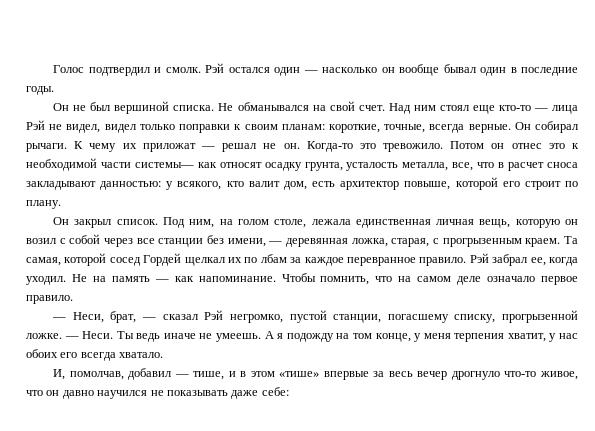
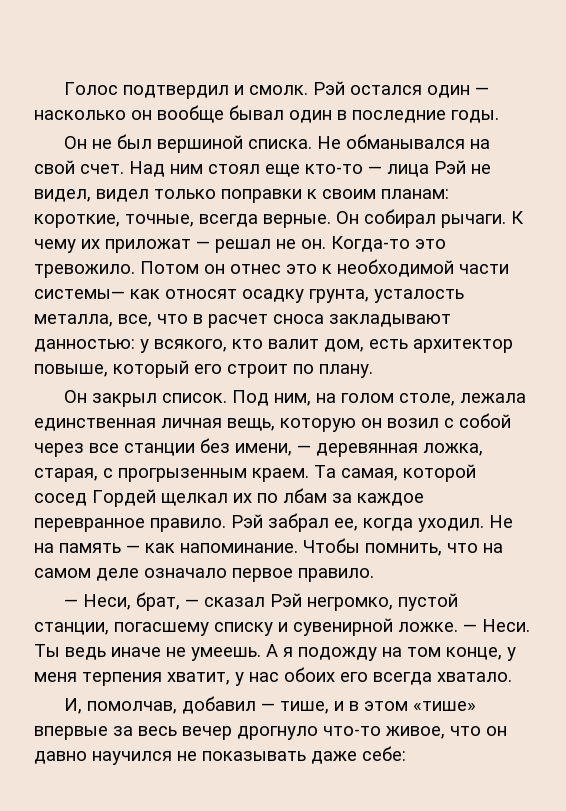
- Потом он отнес это к необходимой части системы— как относят осадку грунта, усталость металла, все, что в расчет сноса закладывают данностью: у всякого, кто валит дом, есть архитектор повыше, которой его строит по плану.
+ Потом он отнес это к необходимой части системы— как относят осадку грунта, усталость металла, все, что в расчет сноса закладывают данностью: у всякого, кто валит дом, есть архитектор повыше, который его строит по плану.
- — Неси, брат, — сказал Рэй негромко, пустой станции, погасшему списку, прогрызенной ложке.
+ — Неси, брат, — сказал Рэй негромко, пустой станции, погасшему списку и сувенирной ложке.

